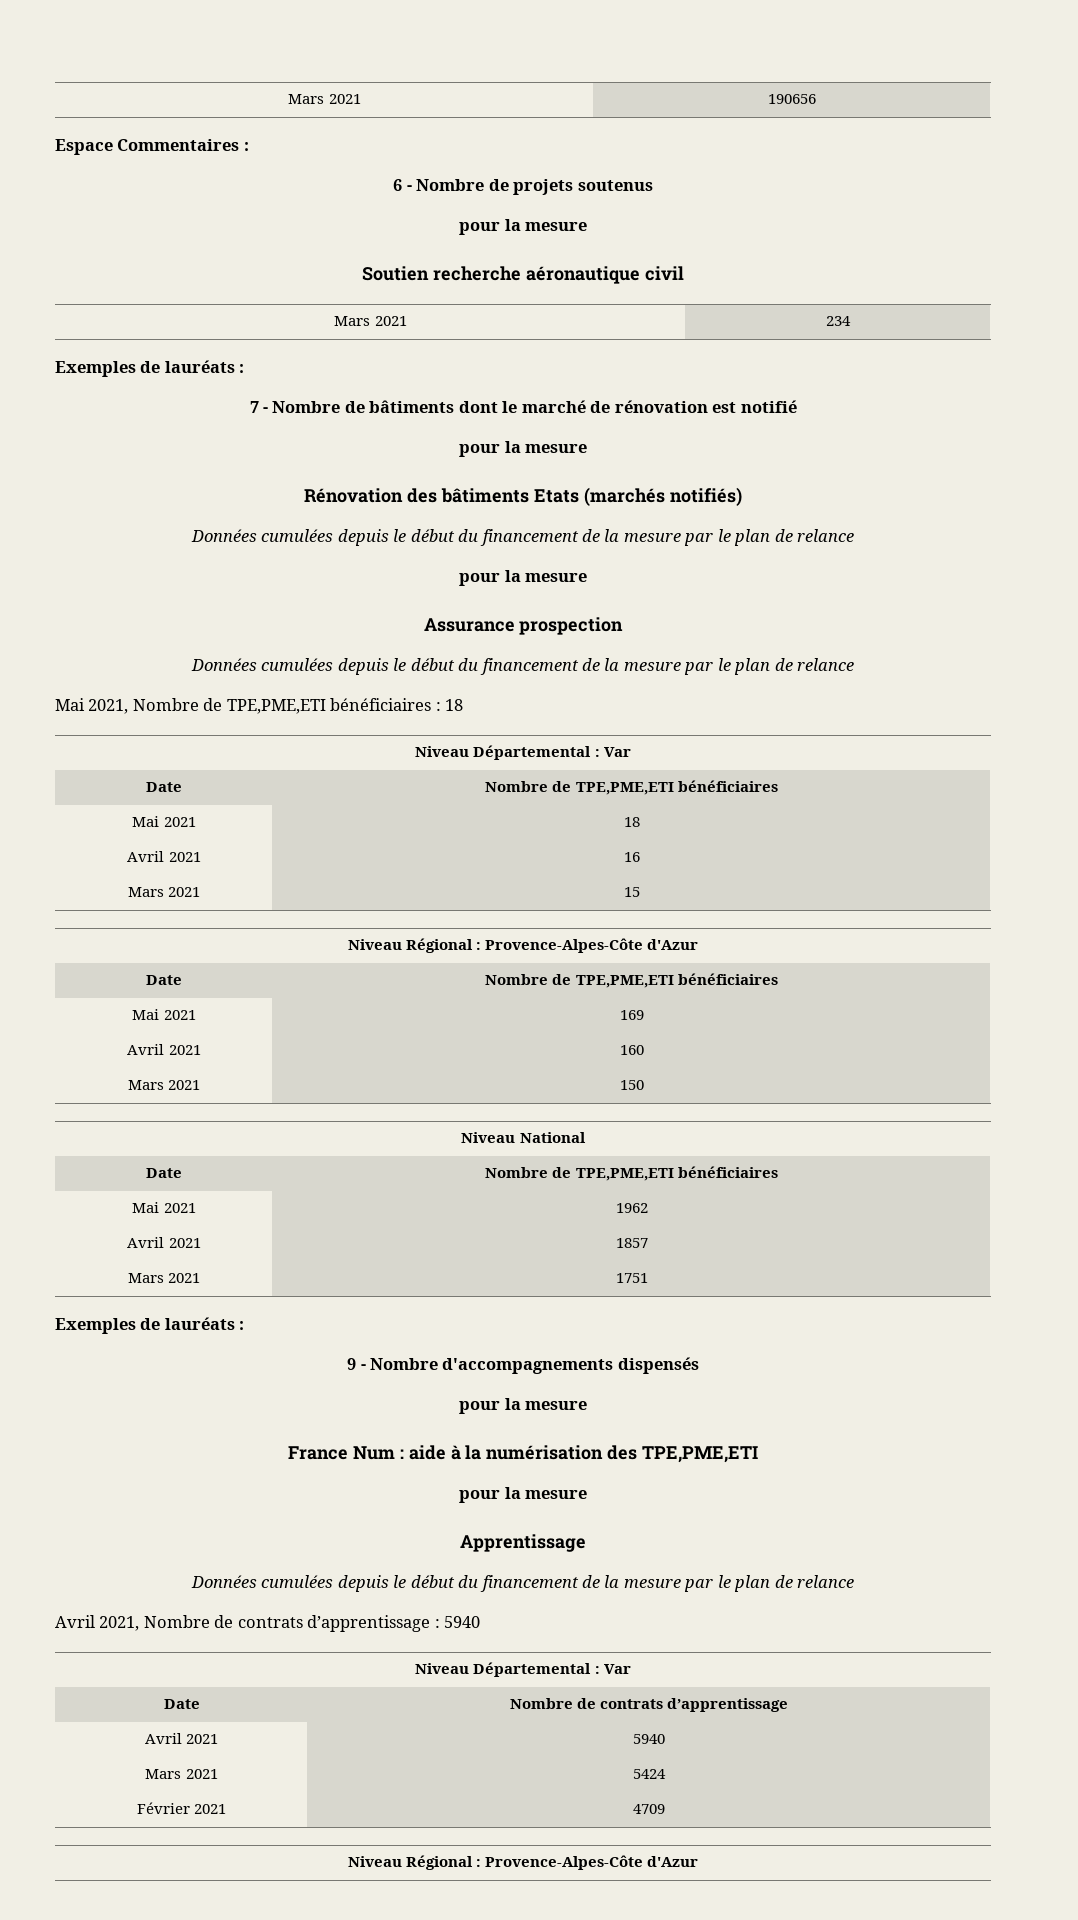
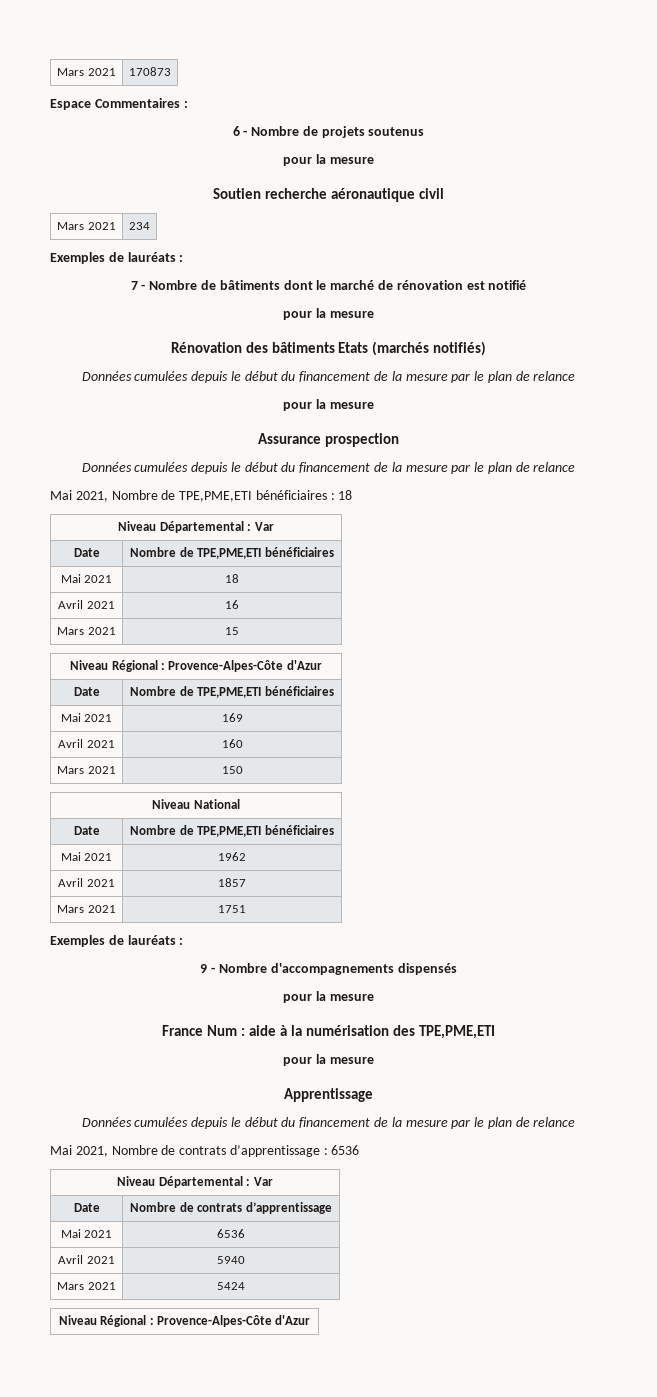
- Mars 2021 | 190656
+ Mars 2021 | 170873
- Avril 2021, Nombre de contrats d’apprentissage : 5940
+ Mai 2021, Nombre de contrats d’apprentissage : 6536
+ Mai 2021 | 6536
- Février 2021 | 4709

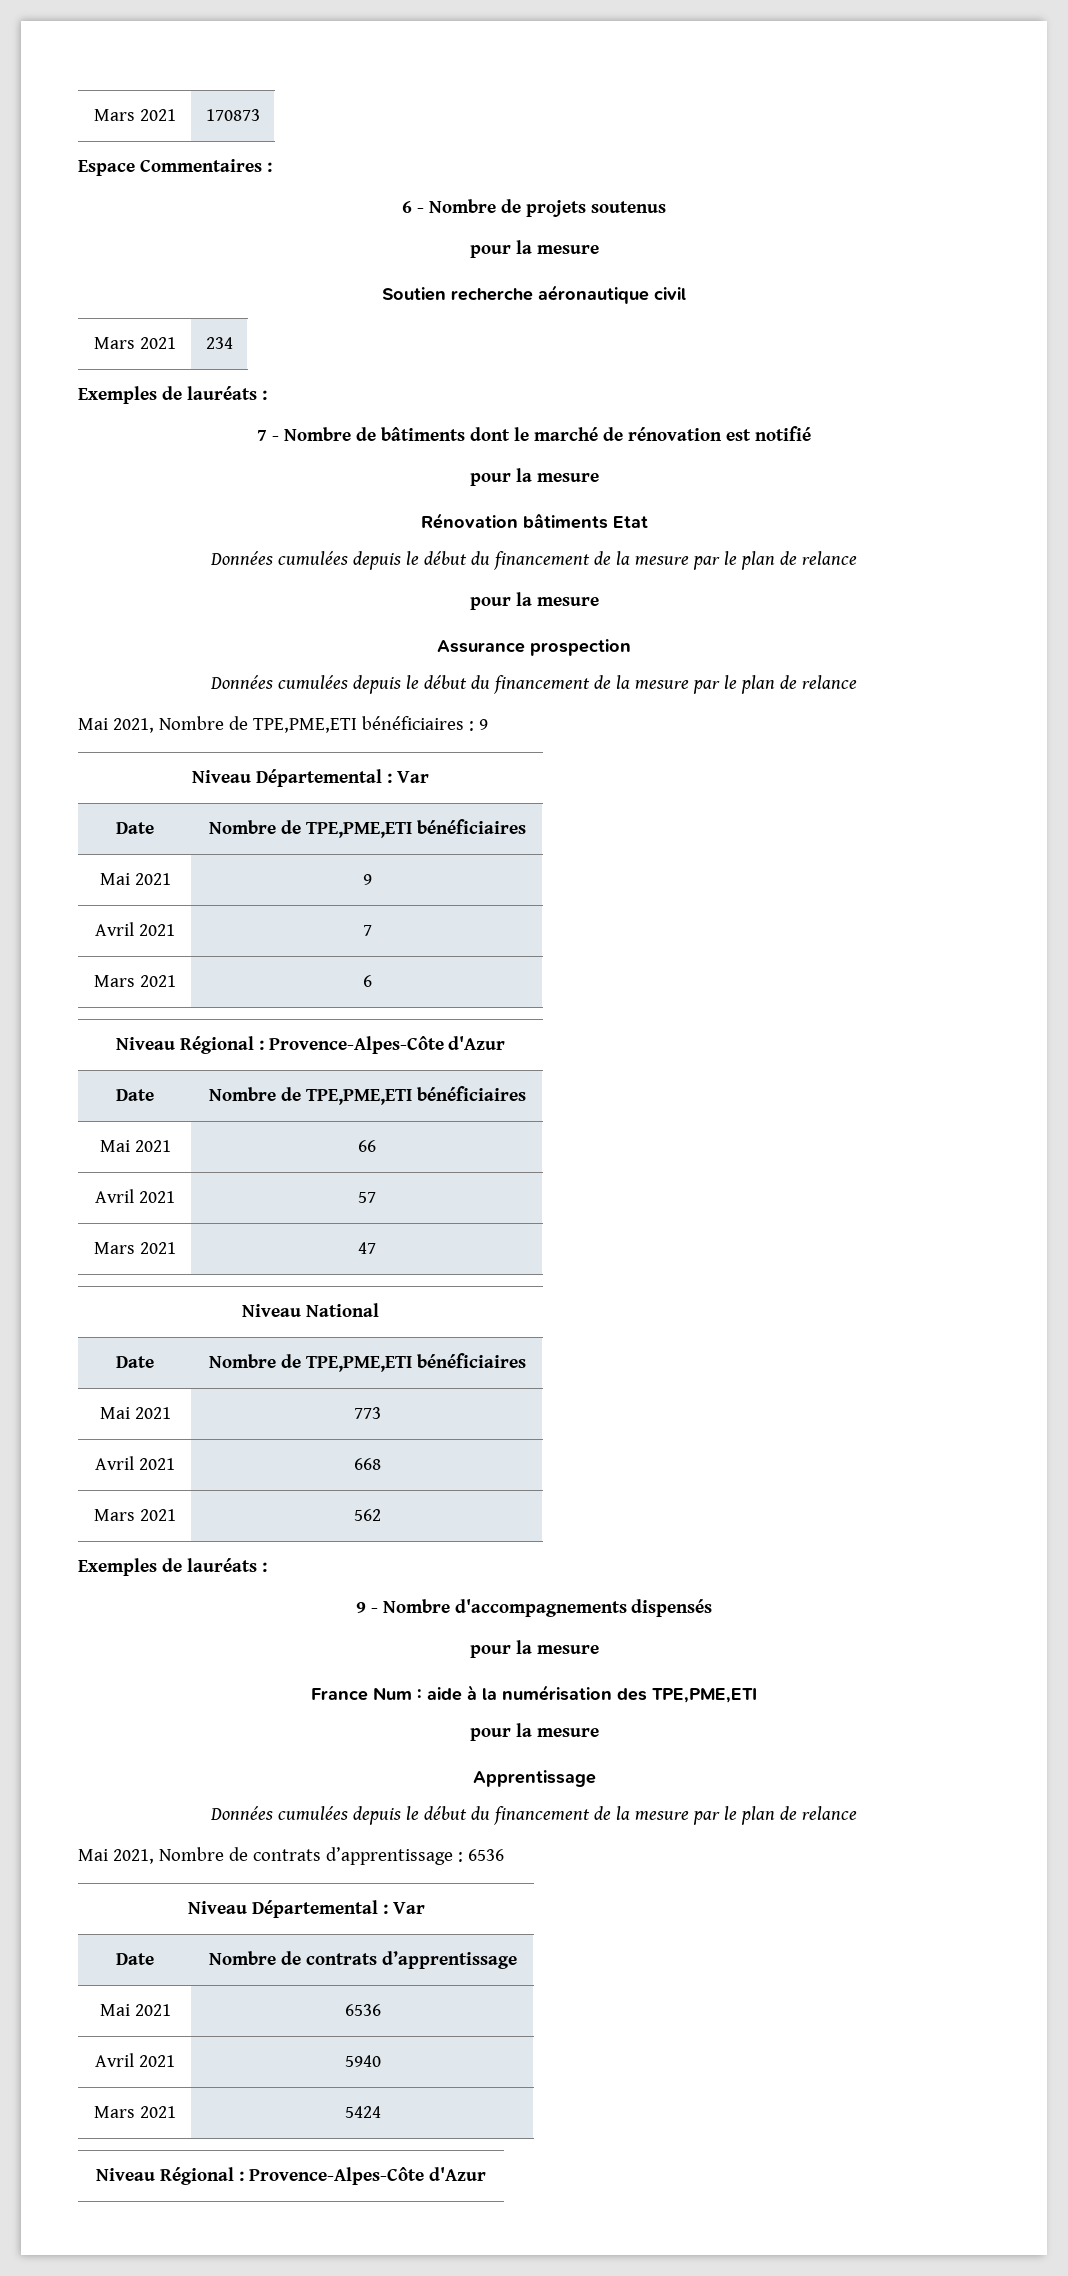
- Rénovation des bâtiments Etats (marchés notifiés)
+ Rénovation bâtiments Etat
- Mai 2021, Nombre de TPE,PME,ETI bénéficiaires : 18
+ Mai 2021, Nombre de TPE,PME,ETI bénéficiaires : 9
- Mai 2021 | 18
- Avril 2021 | 16
- Mars 2021 | 15
+ Mai 2021 | 9
+ Avril 2021 | 7
+ Mars 2021 | 6
- Mai 2021 | 169
- Avril 2021 | 160
- Mars 2021 | 150
+ Mai 2021 | 66
+ Avril 2021 | 57
+ Mars 2021 | 47
- Mai 2021 | 1962
- Avril 2021 | 1857
- Mars 2021 | 1751
+ Mai 2021 | 773
+ Avril 2021 | 668
+ Mars 2021 | 562

